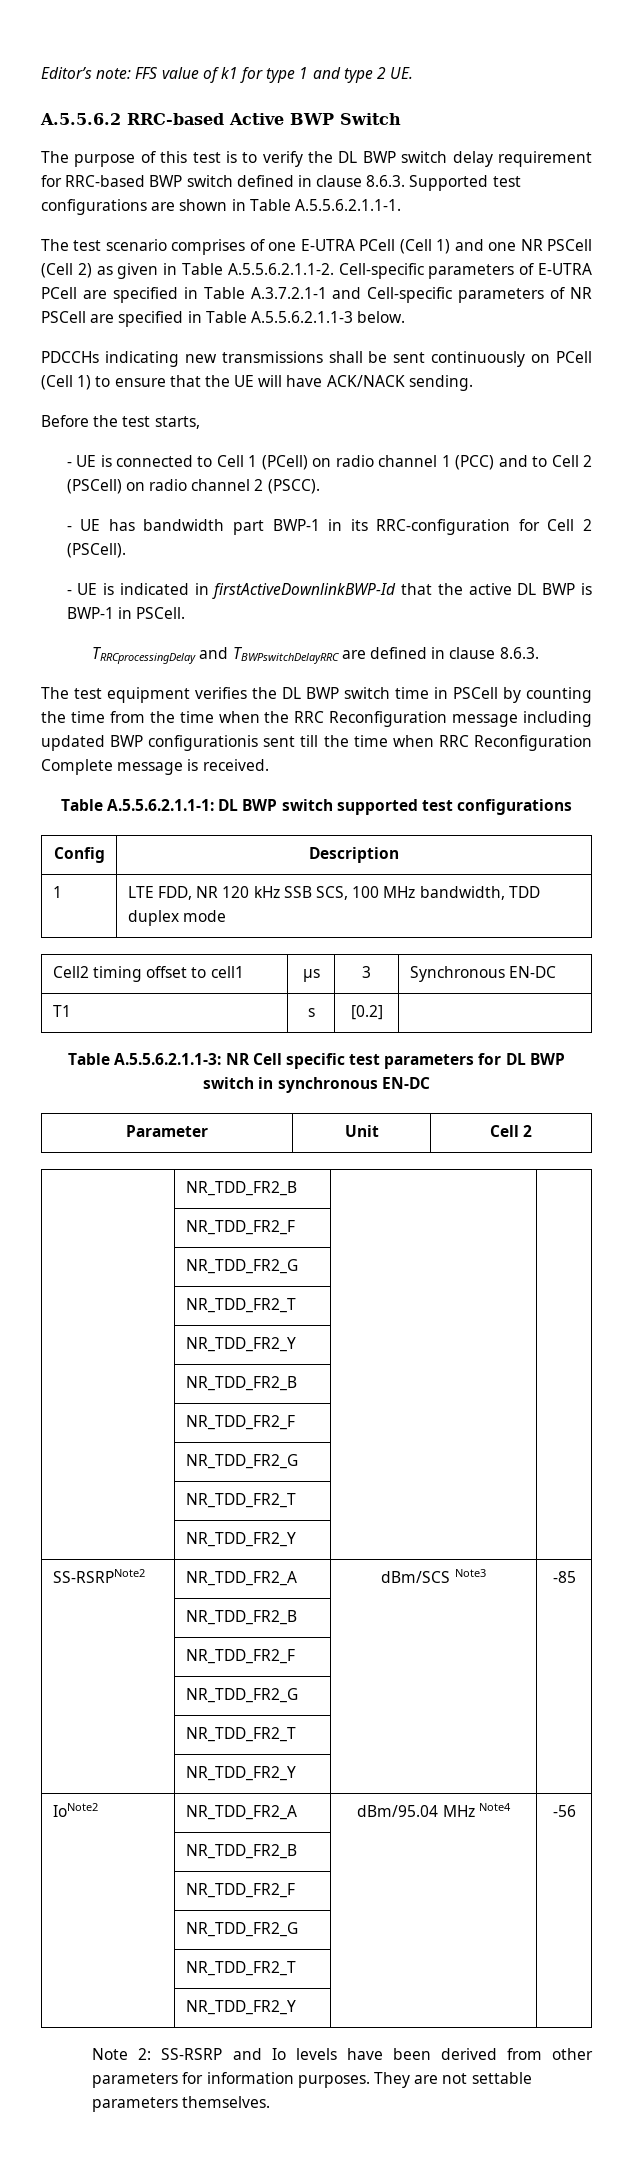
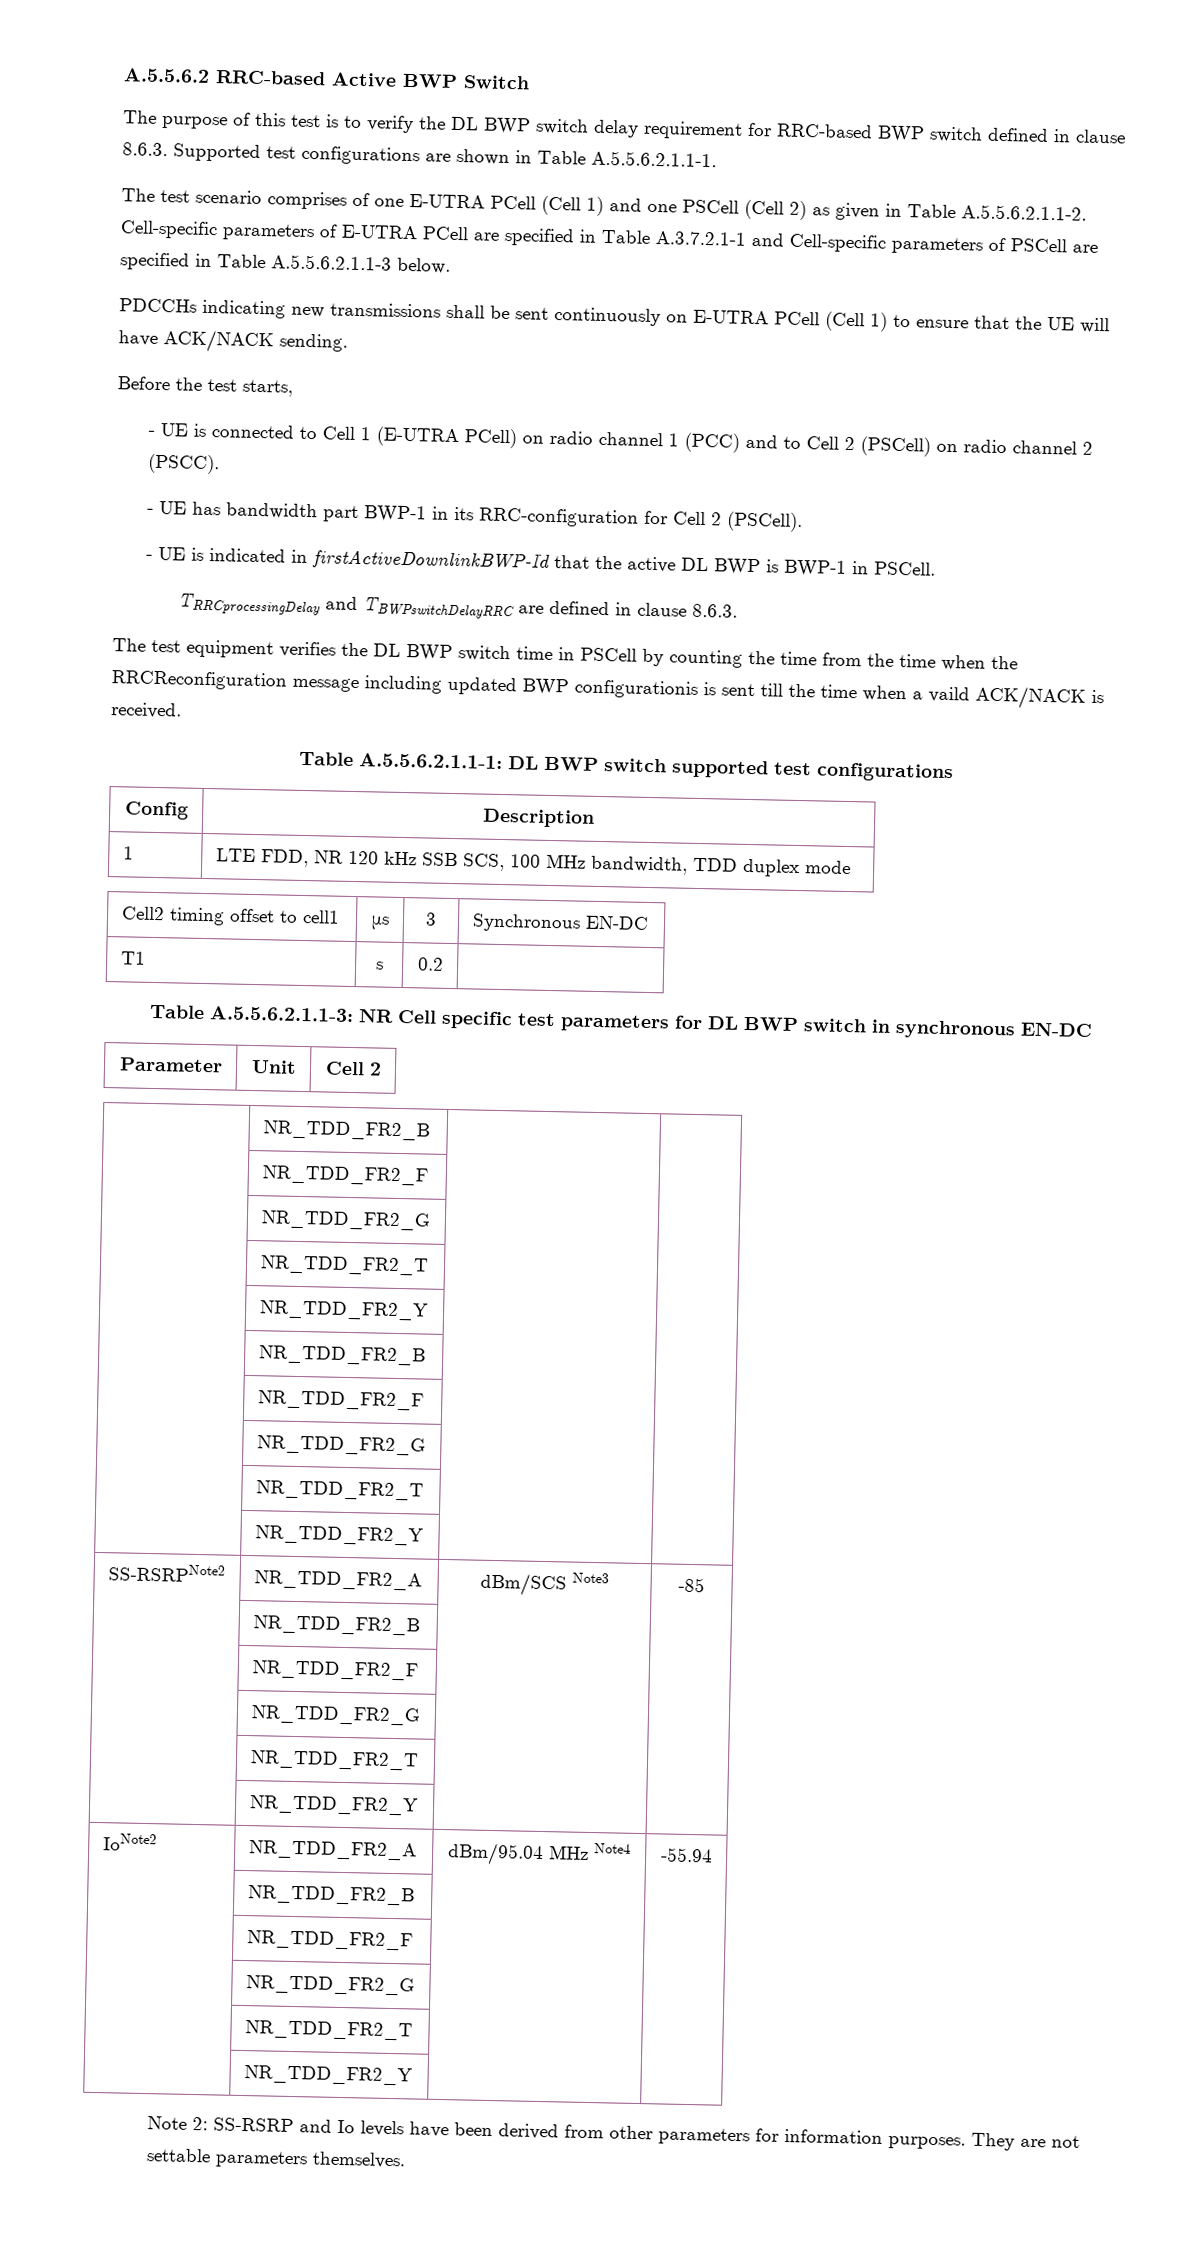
- Editor’s note: FFS value of k1 for type 1 and type 2 UE.
- The test scenario comprises of one E-UTRA PCell (Cell 1) and one NR PSCell (Cell 2) as given in Table A.5.5.6.2.1.1-2. Cell-specific parameters of E-UTRA PCell are specified in Table A.3.7.2.1-1 and Cell-specific parameters of NR PSCell are specified in Table A.5.5.6.2.1.1-3 below.
+ The test scenario comprises of one E-UTRA PCell (Cell 1) and one PSCell (Cell 2) as given in Table A.5.5.6.2.1.1-2. Cell-specific parameters of E-UTRA PCell are specified in Table A.3.7.2.1-1 and Cell-specific parameters of PSCell are specified in Table A.5.5.6.2.1.1-3 below.
- PDCCHs indicating new transmissions shall be sent continuously on PCell (Cell 1) to ensure that the UE will have ACK/NACK sending.
+ PDCCHs indicating new transmissions shall be sent continuously on E-UTRA PCell (Cell 1) to ensure that the UE will have ACK/NACK sending.
- - UE is connected to Cell 1 (PCell) on radio channel 1 (PCC) and to Cell 2 (PSCell) on radio channel 2 (PSCC).
+ - UE is connected to Cell 1 (E-UTRA PCell) on radio channel 1 (PCC) and to Cell 2 (PSCell) on radio channel 2 (PSCC).
- The test equipment verifies the DL BWP switch time in PSCell by counting the time from the time when the RRC Reconfiguration message including updated BWP configurationis sent till the time when RRC Reconfiguration Complete message is received.
+ The test equipment verifies the DL BWP switch time in PSCell by counting the time from the time when the RRCReconfiguration message including updated BWP configurationis is sent till the time when a vaild ACK/NACK is received.
- T1 | s | [0.2] |
+ T1 | s | 0.2 |
- IoNote2 | NR_TDD_FR2_A | dBm/95.04 MHz Note4 | -56
+ IoNote2 | NR_TDD_FR2_A | dBm/95.04 MHz Note4 | -55.94

